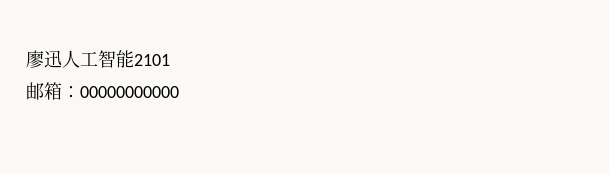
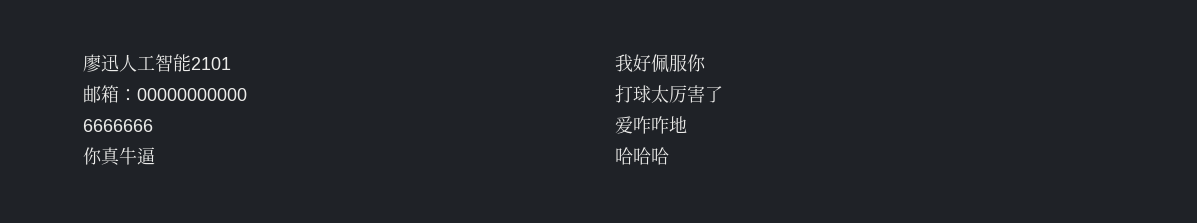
+ 6666666
+ 你真牛逼
+ 我好佩服你
+ 打球太厉害了
+ 爱咋咋地
+ 哈哈哈

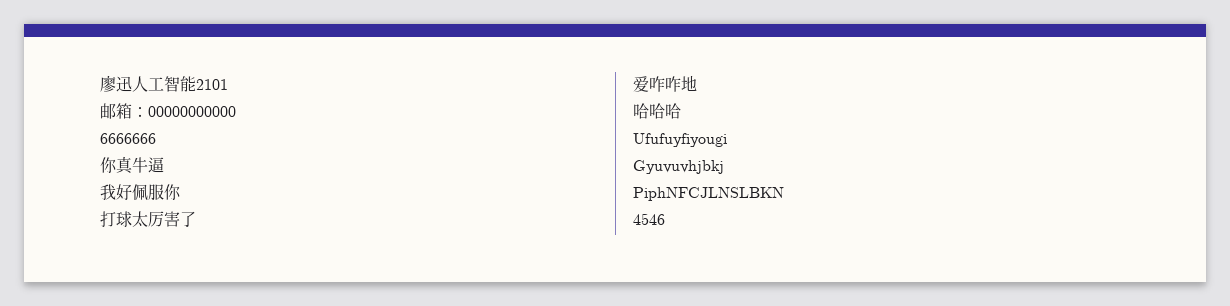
+ Ufufuyfiyougi
+ Gyuvuvhjbkj
+ PiphNFCJLNSLBKN
+ 4546

